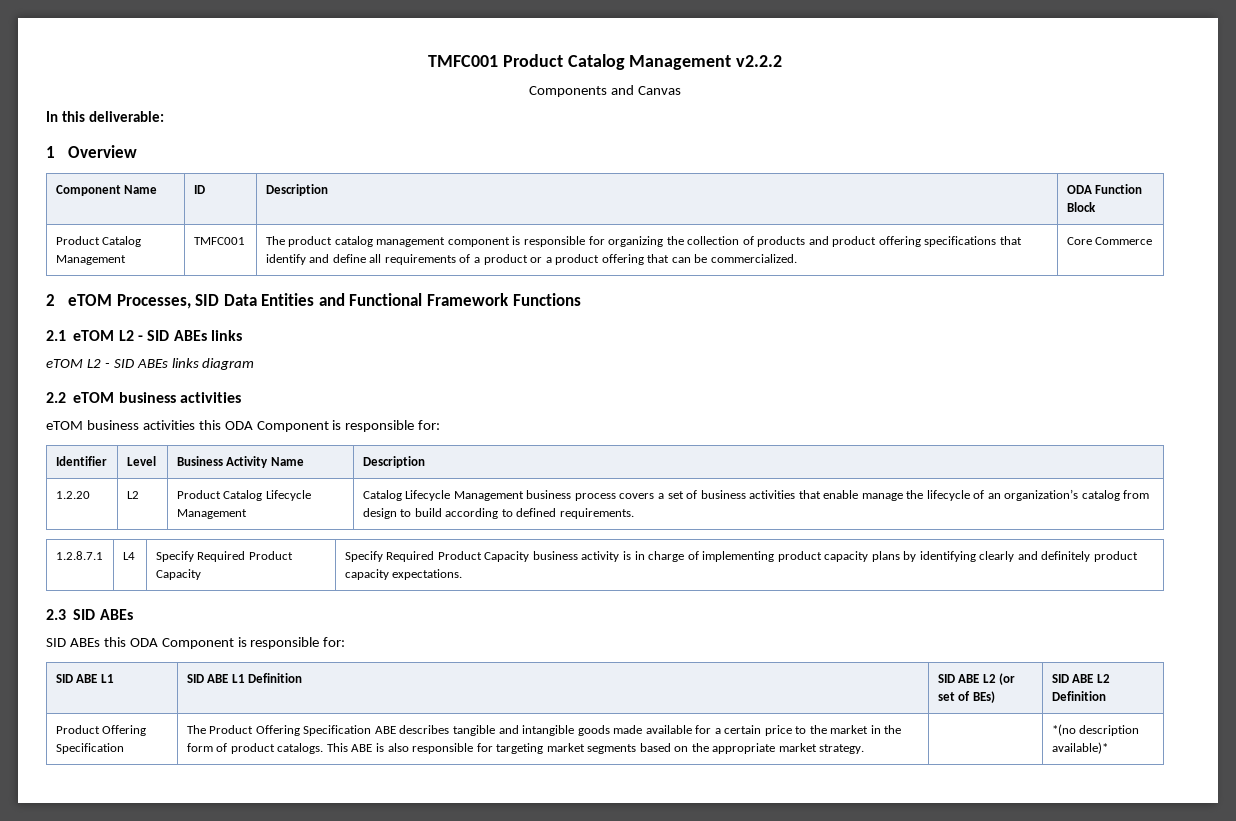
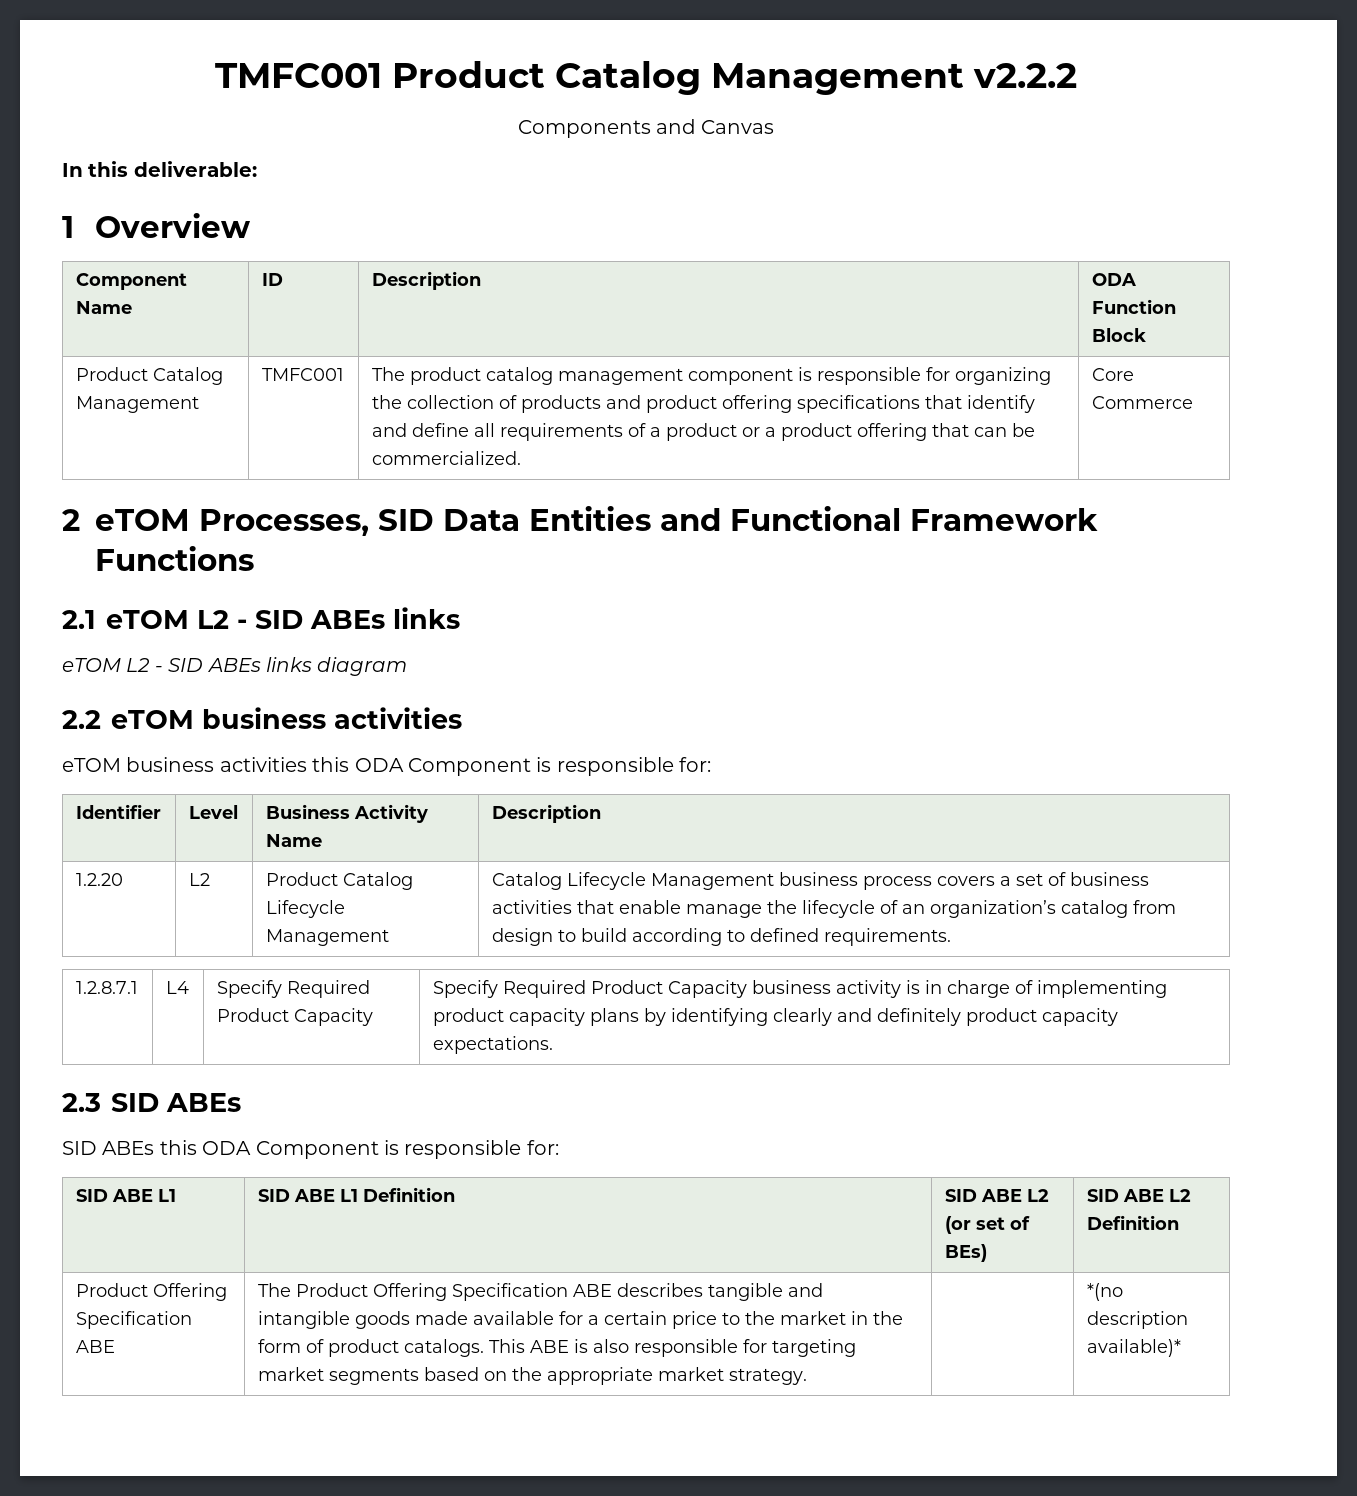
  SID ABE L1 | SID ABE L1 Definition | SID ABE L2 (or set of BEs) | SID ABE L2 Definition
- Product Offering Specification
+ Product Offering Specification ABE

